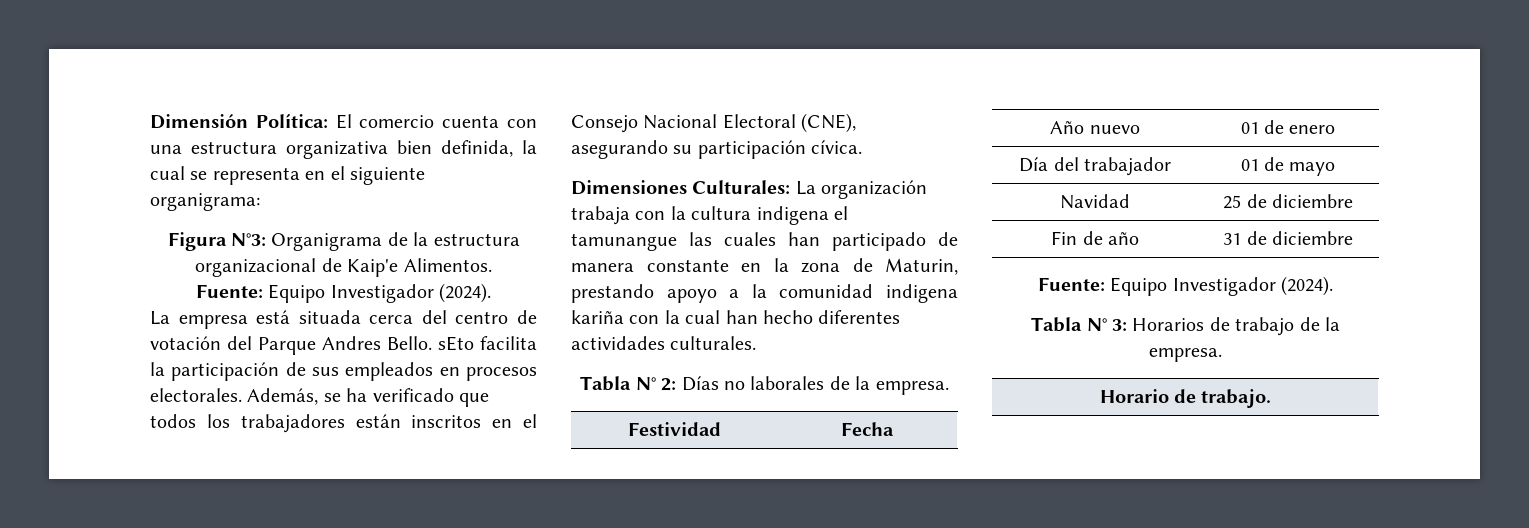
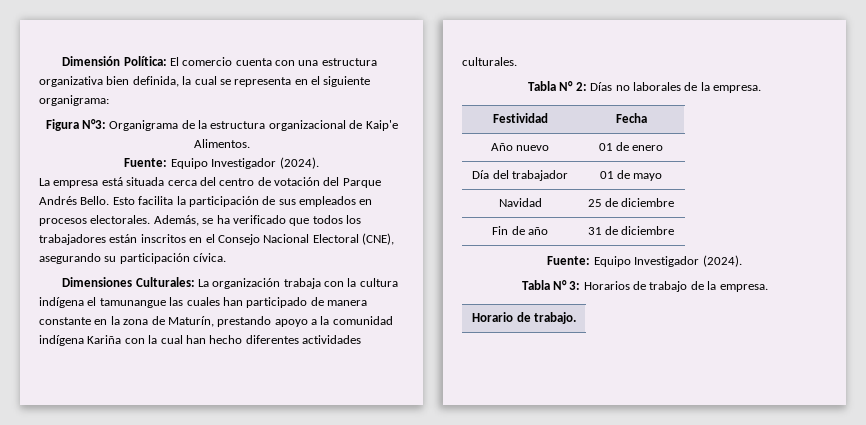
- La empresa está situada cerca del centro de votación del Parque Andres Bello. sEto facilita la participación de sus empleados en procesos electorales.
+ La empresa está situada cerca del centro de votación del Parque Andrés Bello. Esto facilita la participación de sus empleados en procesos electorales.
- Dimensiones Culturales: La organización trabaja con la cultura indigena el tamunangue las cuales han participado de manera constante en la zona de Maturin, prestando apoyo a la comunidad indigena kariña con la cual han hecho diferentes actividades culturales.
+ Dimensiones Culturales: La organización trabaja con la cultura indígena el tamunangue las cuales han participado de manera constante en la zona de Maturín, prestando apoyo a la comunidad indígena Kariña con la cual han hecho diferentes actividades culturales.

